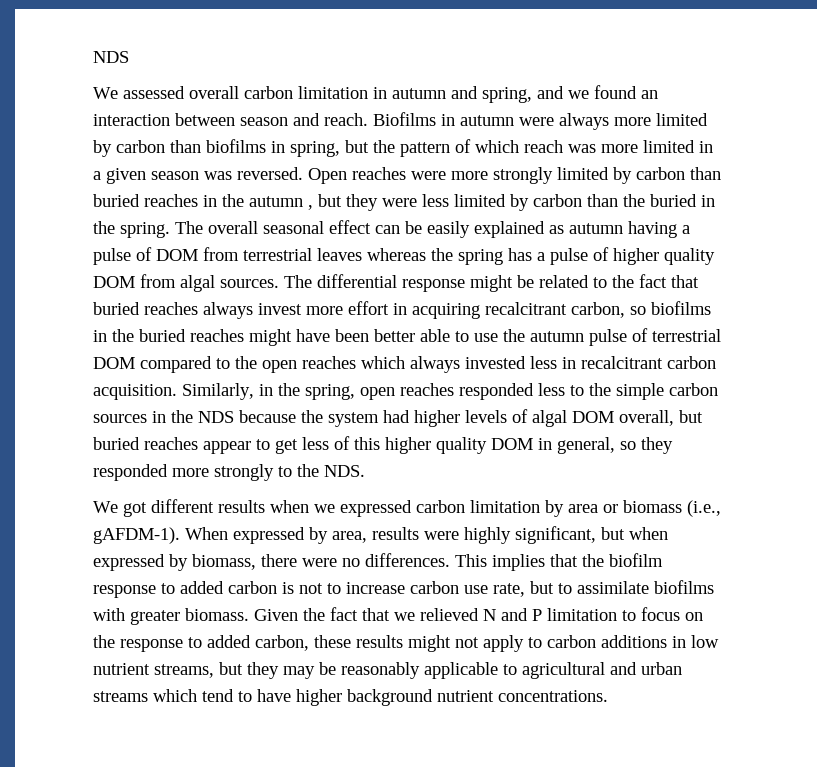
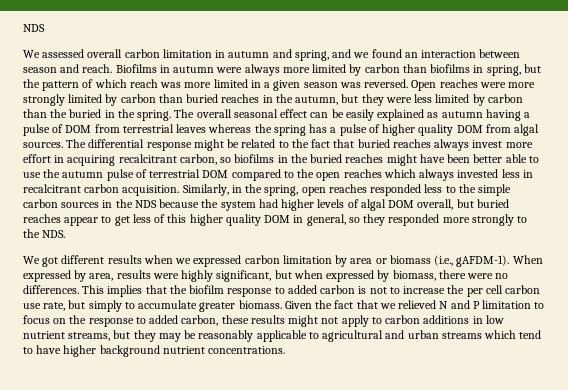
- Open reaches were more strongly limited by carbon than buried reaches in the autumn , but they were less limited by carbon than the buried in the spring.
+ Open reaches were more strongly limited by carbon than buried reaches in the autumn, but they were less limited by carbon than the buried in the spring.
- This implies that the biofilm response to added carbon is not to increase carbon use rate, but to assimilate biofilms with greater biomass.
+ This implies that the biofilm response to added carbon is not to increase the per cell carbon use rate, but simply to accumulate greater biomass.

